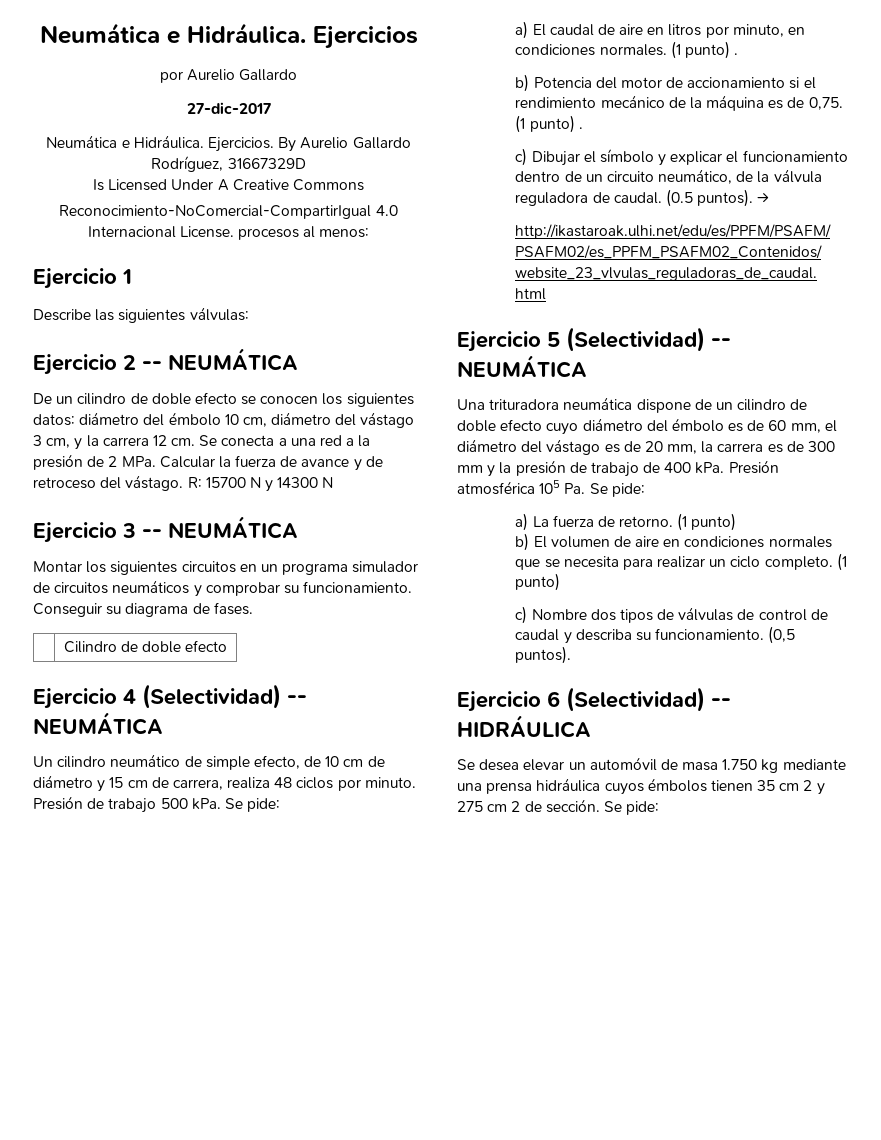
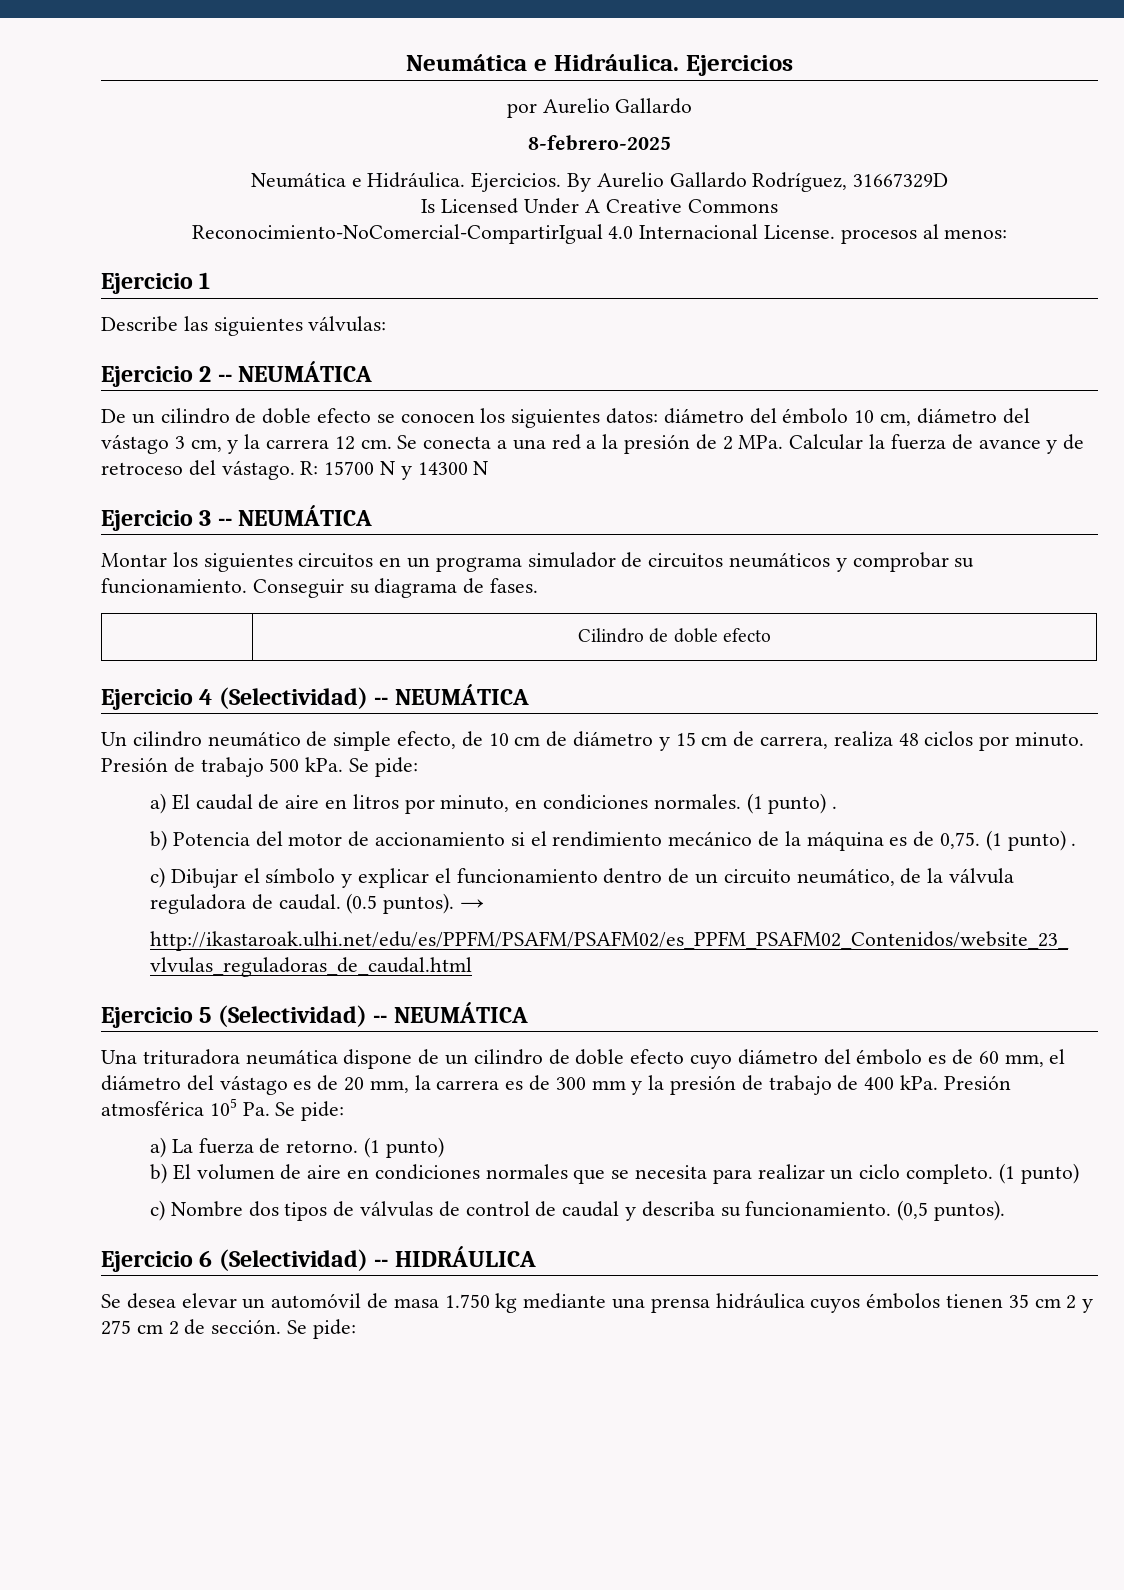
- 27-dic-2017
+ 8-febrero-2025

